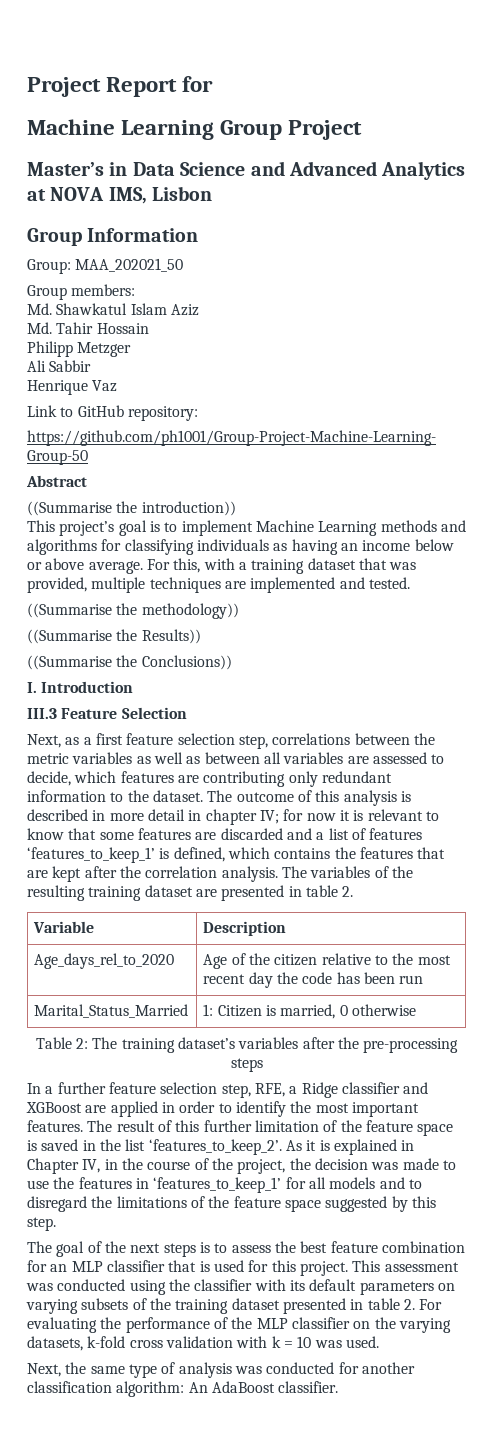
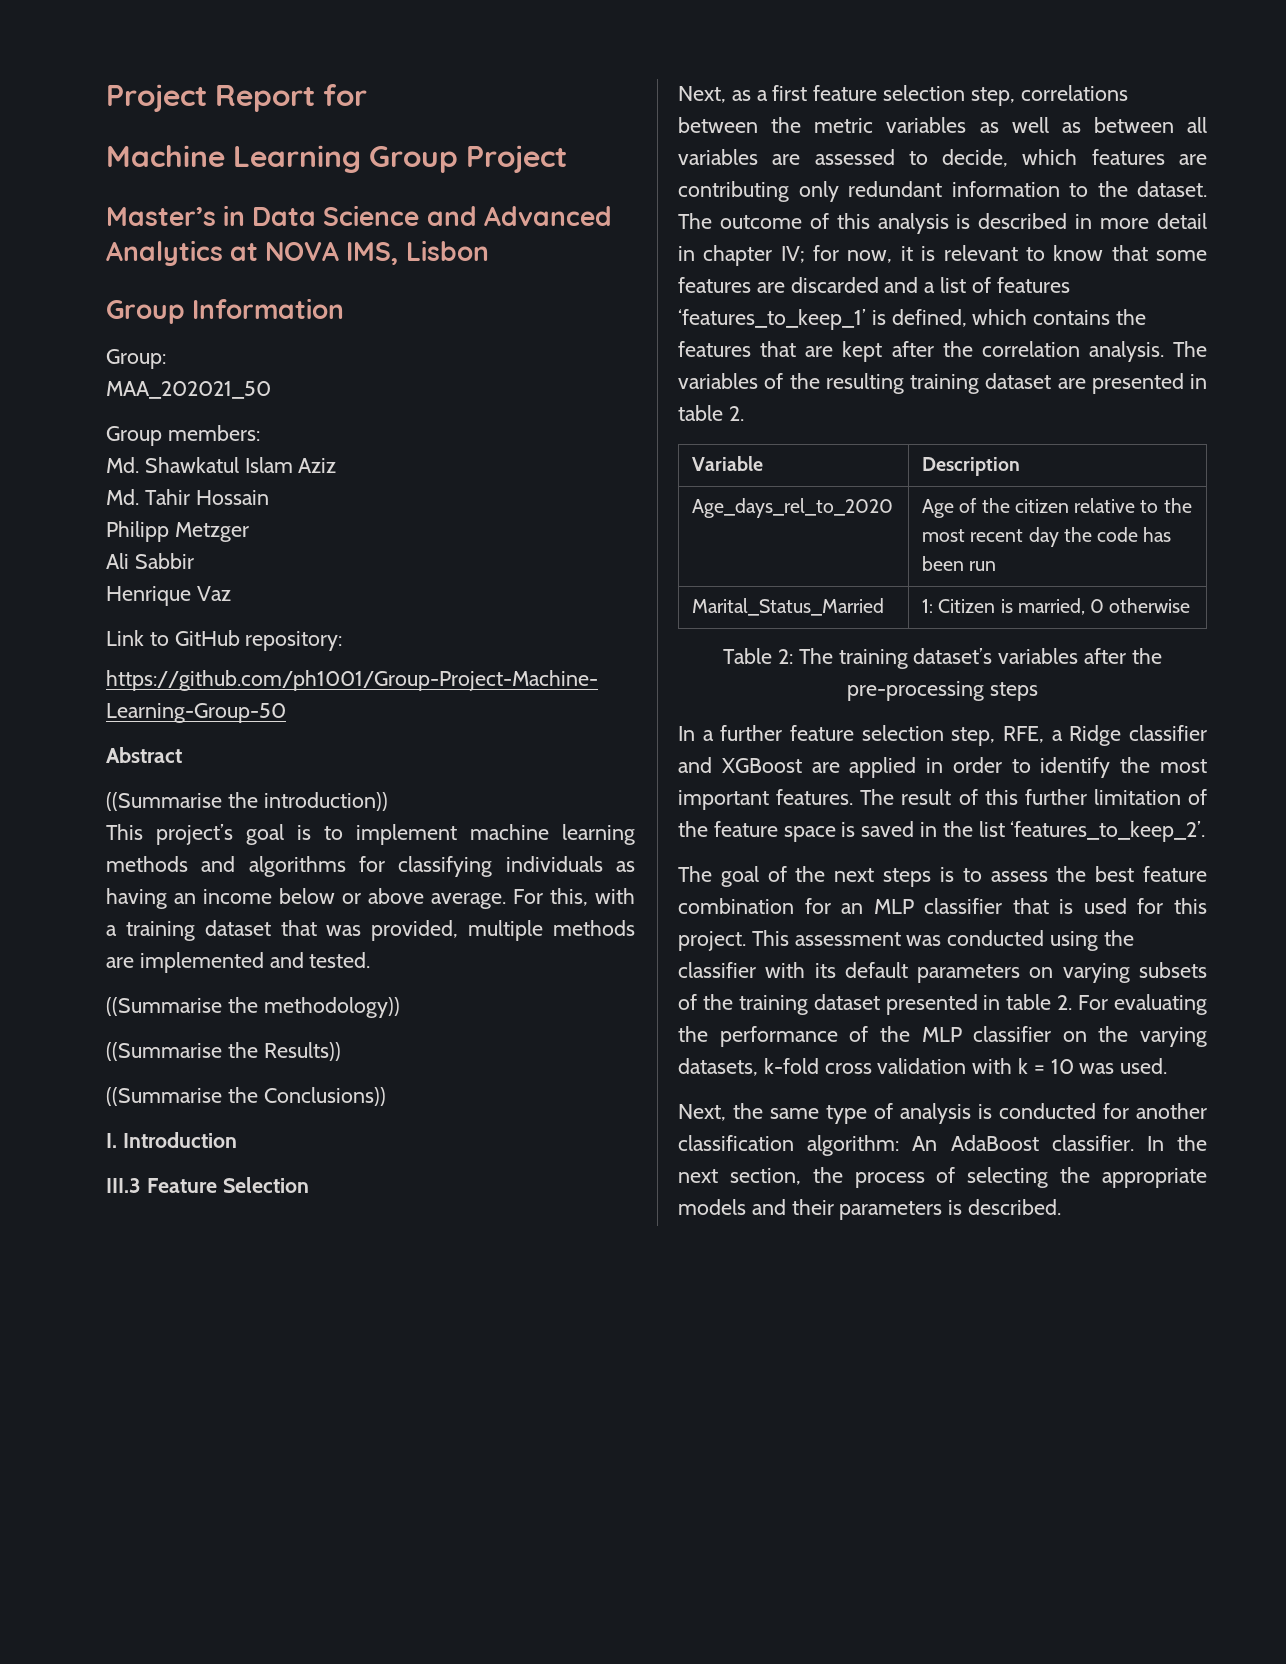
- Group: MAA_202021_50
+ Group:
+ MAA_202021_50
- This project’s goal is to implement Machine Learning methods and algorithms for classifying individuals as having an income below or above average.
+ This project’s goal is to implement machine learning methods and algorithms for classifying individuals as having an income below or above average.
- For this, with a training dataset that was provided, multiple techniques are implemented and tested.
+ For this, with a training dataset that was provided, multiple methods are implemented and tested.
- The outcome of this analysis is described in more detail in chapter IV; for now it is relevant to know that some features are discarded and a list of features ‘features_to_keep_1’ is defined, which contains the features that are kept after the correlation analysis.
+ The outcome of this analysis is described in more detail in chapter IV; for now, it is relevant to know that some features are discarded and a list of features ‘features_to_keep_1’ is defined, which contains the features that are kept after the correlation analysis.
- As it is explained in Chapter IV, in the course of the project, the decision was made to use the features in ‘features_to_keep_1’ for all models and to disregard the limitations of the feature space suggested by this step.
- Next, the same type of analysis was conducted for another classification algorithm: An AdaBoost classifier.
+ Next, the same type of analysis is conducted for another classification algorithm: An AdaBoost classifier.
+ In the next section, the process of selecting the appropriate models and their parameters is described.

